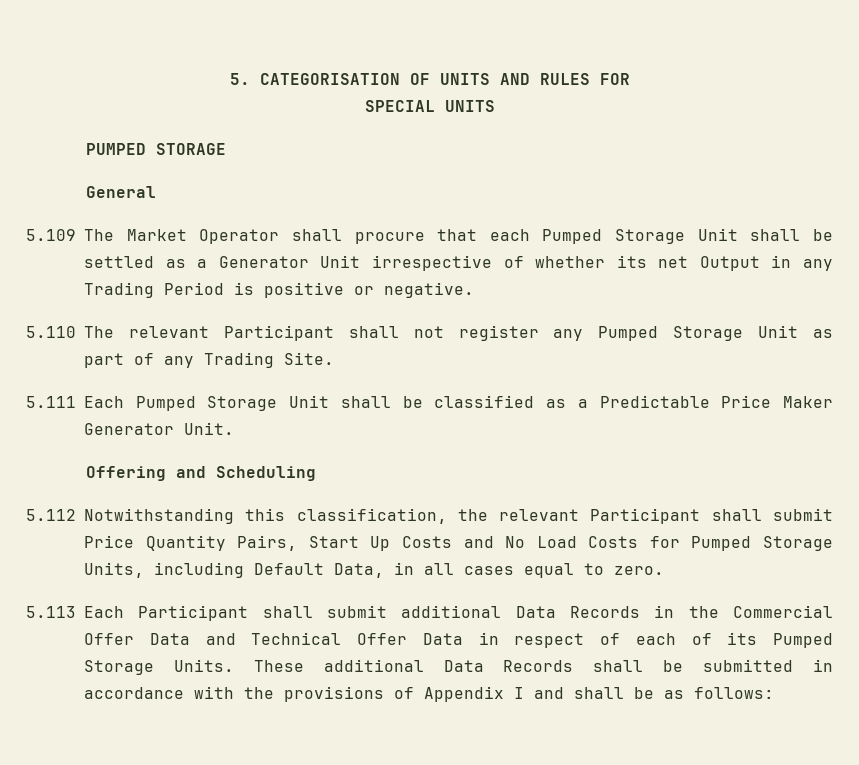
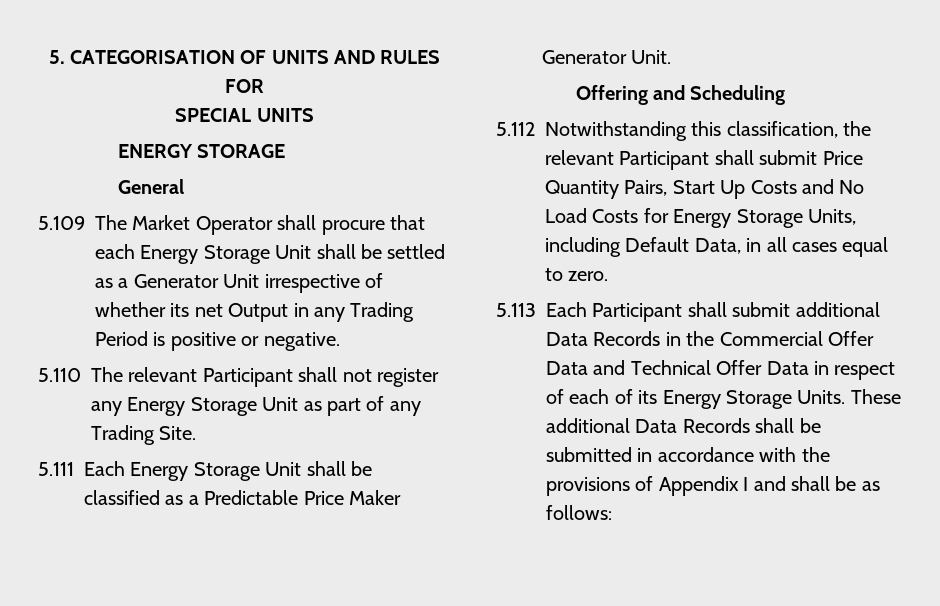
- PUMPED STORAGE
+ ENERGY STORAGE
- 5.109 The Market Operator shall procure that each Pumped Storage Unit shall be settled as a Generator Unit irrespective of whether its net Output in any Trading Period is positive or negative.
+ 5.109 The Market Operator shall procure that each Energy Storage Unit shall be settled as a Generator Unit irrespective of whether its net Output in any Trading Period is positive or negative.
- 5.110 The relevant Participant shall not register any Pumped Storage Unit as part of any Trading Site.
+ 5.110 The relevant Participant shall not register any Energy Storage Unit as part of any Trading Site.
- 5.111 Each Pumped Storage Unit shall be classified as a Predictable Price Maker Generator Unit.
+ 5.111 Each Energy Storage Unit shall be classified as a Predictable Price Maker Generator Unit.
- 5.112 Notwithstanding this classification, the relevant Participant shall submit Price Quantity Pairs, Start Up Costs and No Load Costs for Pumped Storage Units, including Default Data, in all cases equal to zero.
+ 5.112 Notwithstanding this classification, the relevant Participant shall submit Price Quantity Pairs, Start Up Costs and No Load Costs for Energy Storage Units, including Default Data, in all cases equal to zero.
- 5.113 Each Participant shall submit additional Data Records in the Commercial Offer Data and Technical Offer Data in respect of each of its Pumped Storage Units.
+ 5.113 Each Participant shall submit additional Data Records in the Commercial Offer Data and Technical Offer Data in respect of each of its Energy Storage Units.

